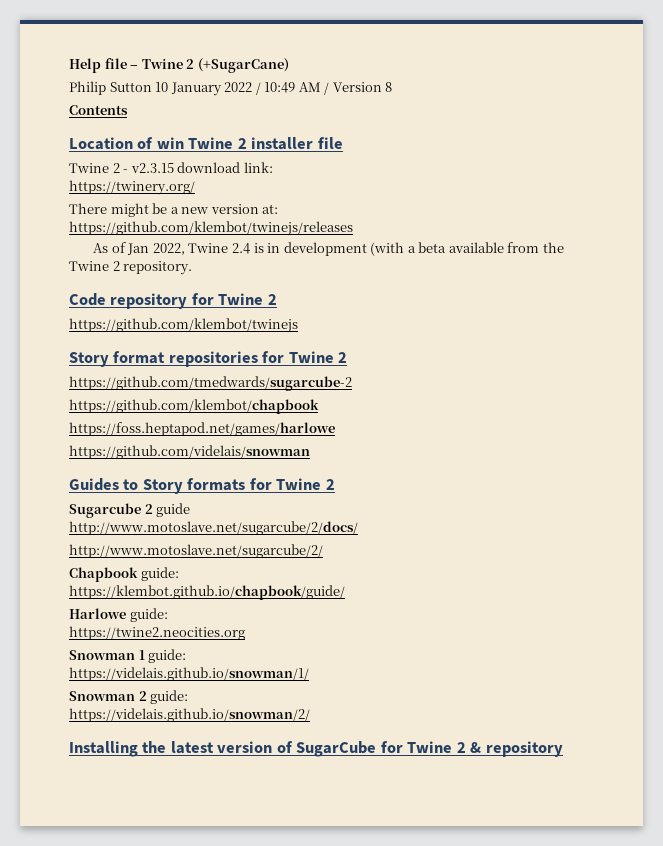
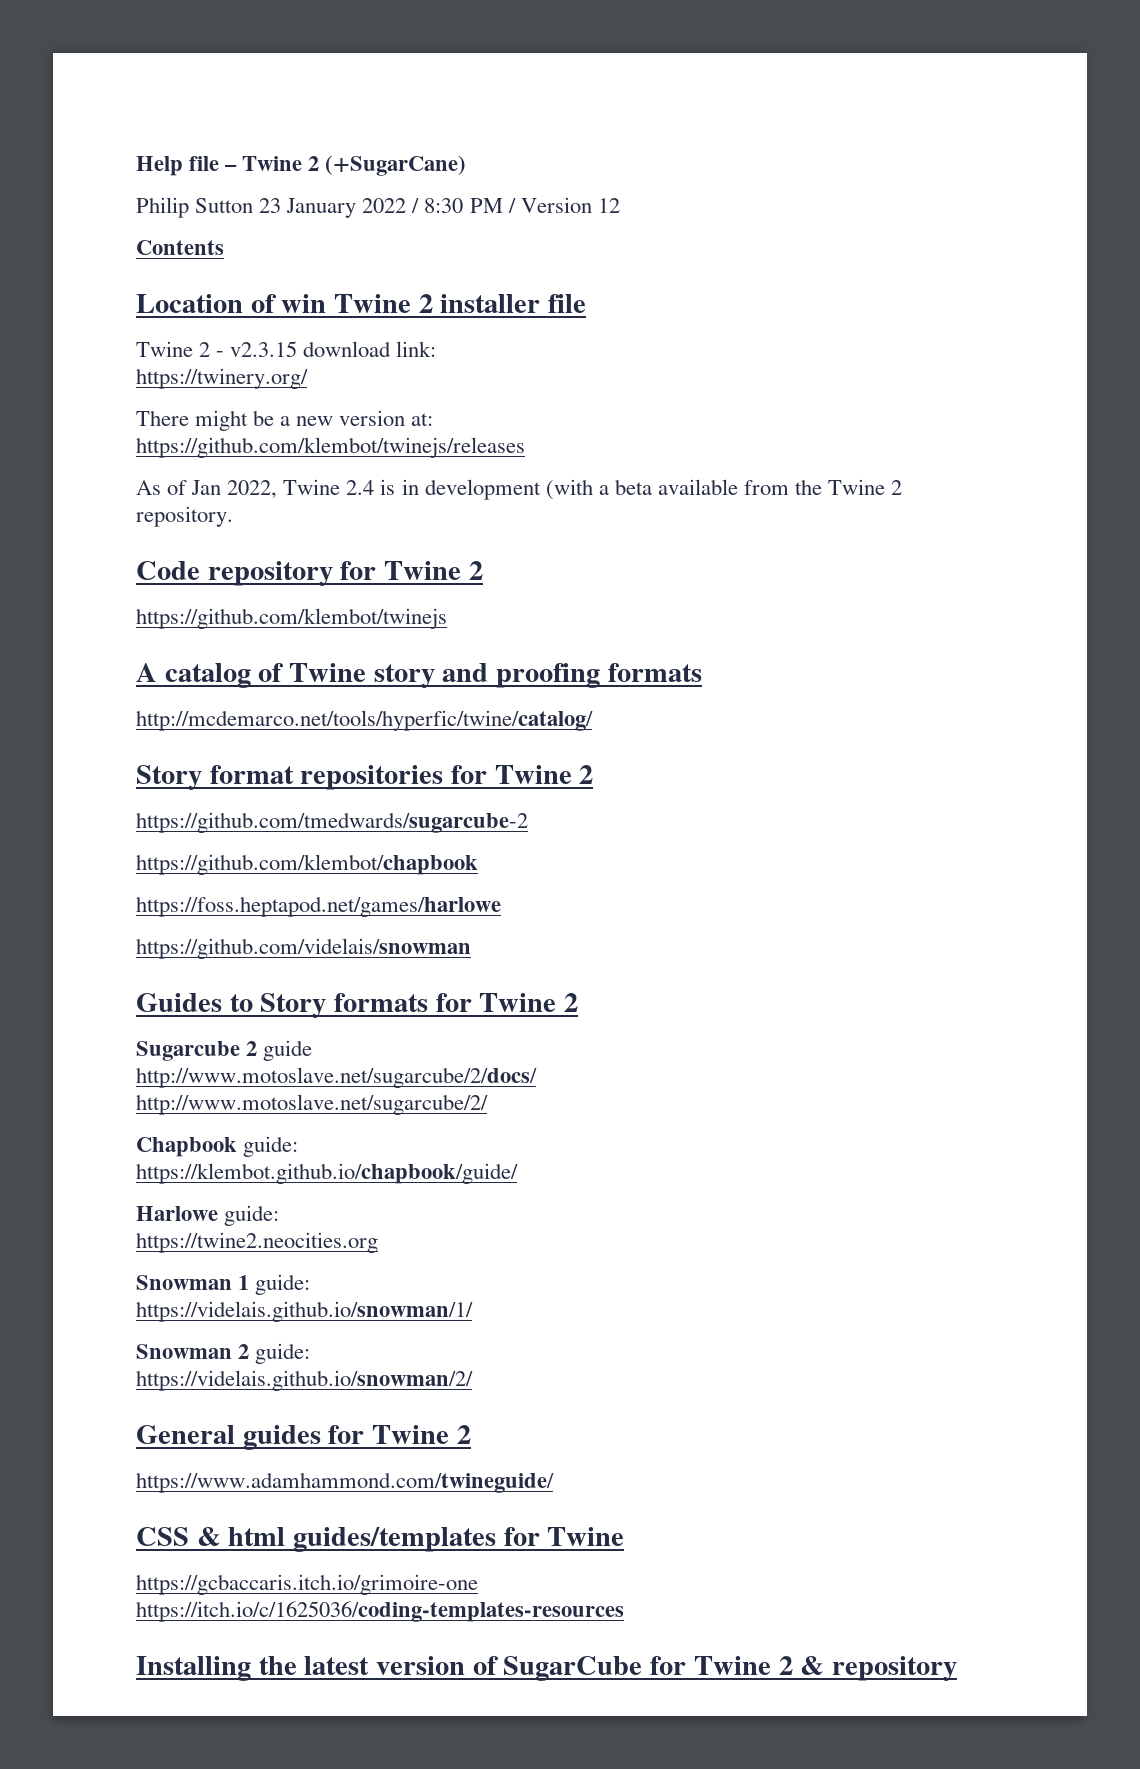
- Philip Sutton 10 January 2022 / 10:49 AM / Version 8
+ Philip Sutton 23 January 2022 / 8:30 PM / Version 12
+ A catalog of Twine story and proofing formats
+ http://mcdemarco.net/tools/hyperfic/twine/catalog/
+ General guides for Twine 2
+ https://www.adamhammond.com/twineguide/
+ CSS & html guides/templates for Twine
+ https://gcbaccaris.itch.io/grimoire-one
+ https://itch.io/c/1625036/coding-templates-resources

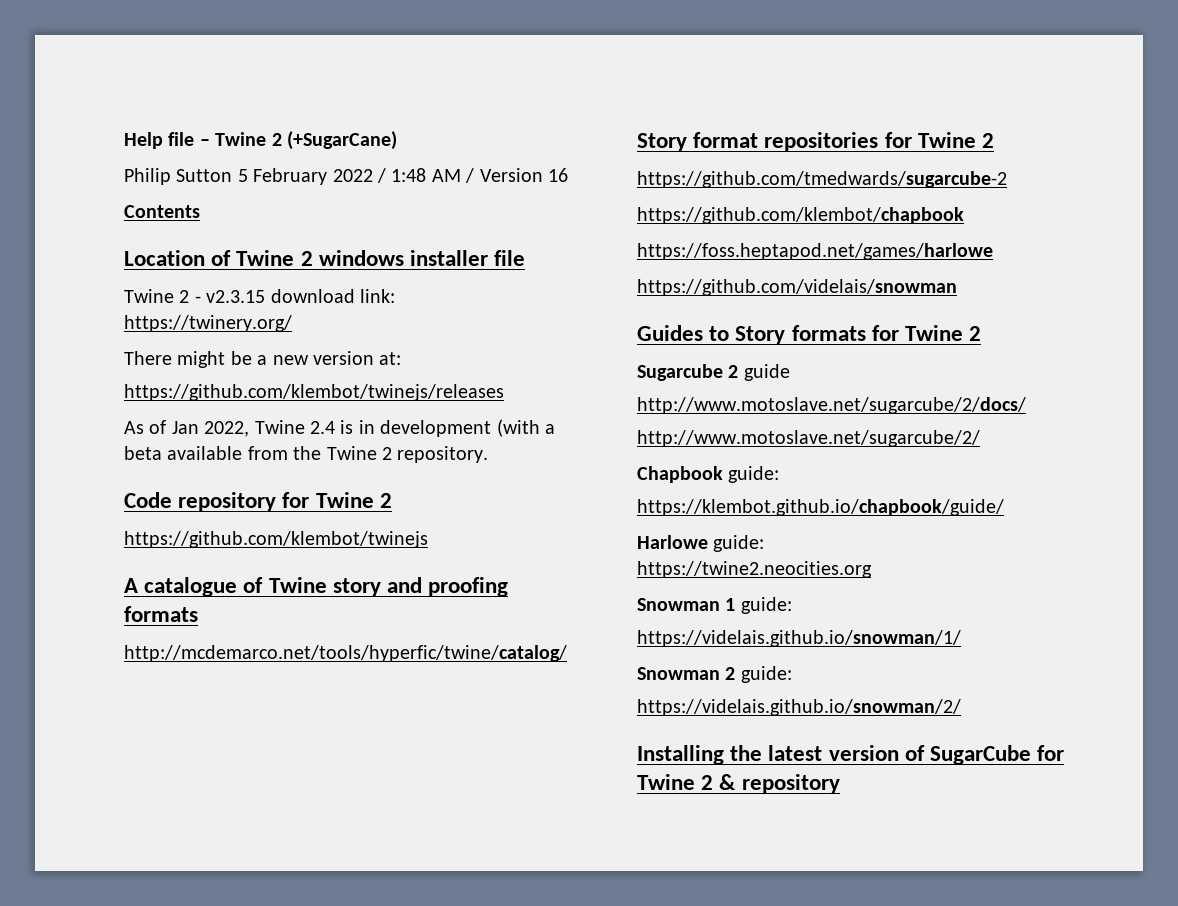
- Philip Sutton 23 January 2022 / 8:30 PM / Version 12
+ Philip Sutton 5 February 2022 / 1:48 AM / Version 16
- Location of win Twine 2 installer file
+ Location of Twine 2 windows installer file
- A catalog of Twine story and proofing formats
+ A catalogue of Twine story and proofing formats
- General guides for Twine 2
- https://www.adamhammond.com/twineguide/
- CSS & html guides/templates for Twine
- https://gcbaccaris.itch.io/grimoire-one
- https://itch.io/c/1625036/coding-templates-resources

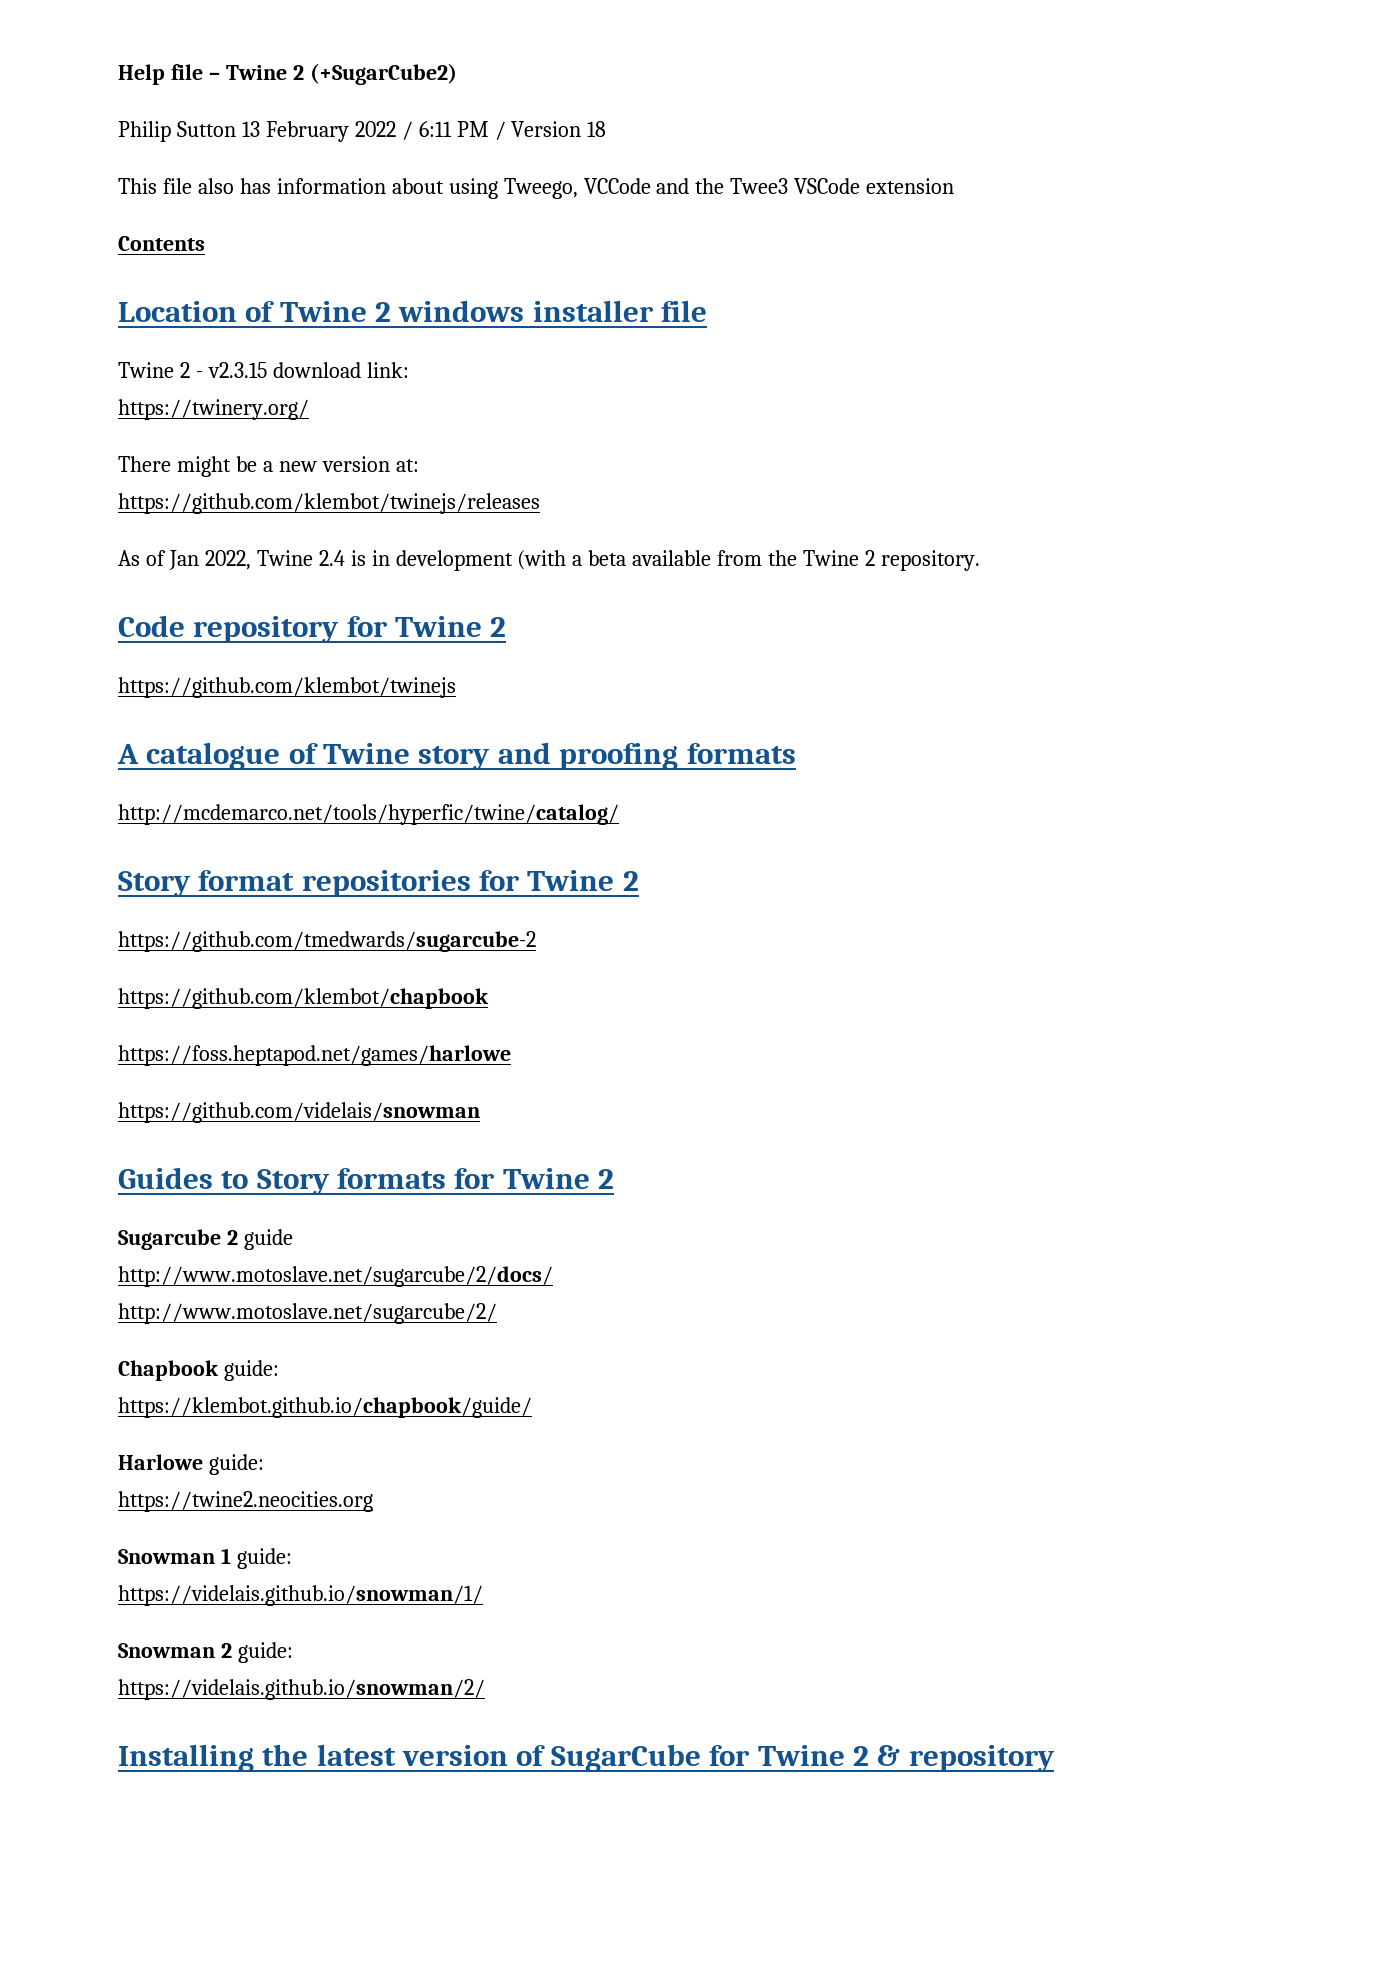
- Help file – Twine 2 (+SugarCane)
+ Help file – Twine 2 (+SugarCube2)
- Philip Sutton 5 February 2022 / 1:48 AM / Version 16
+ Philip Sutton 13 February 2022 / 6:11 PM / Version 18
+ This file also has information about using Tweego, VCCode and the Twee3 VSCode extension

